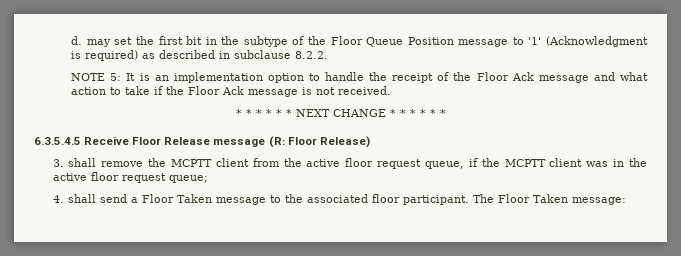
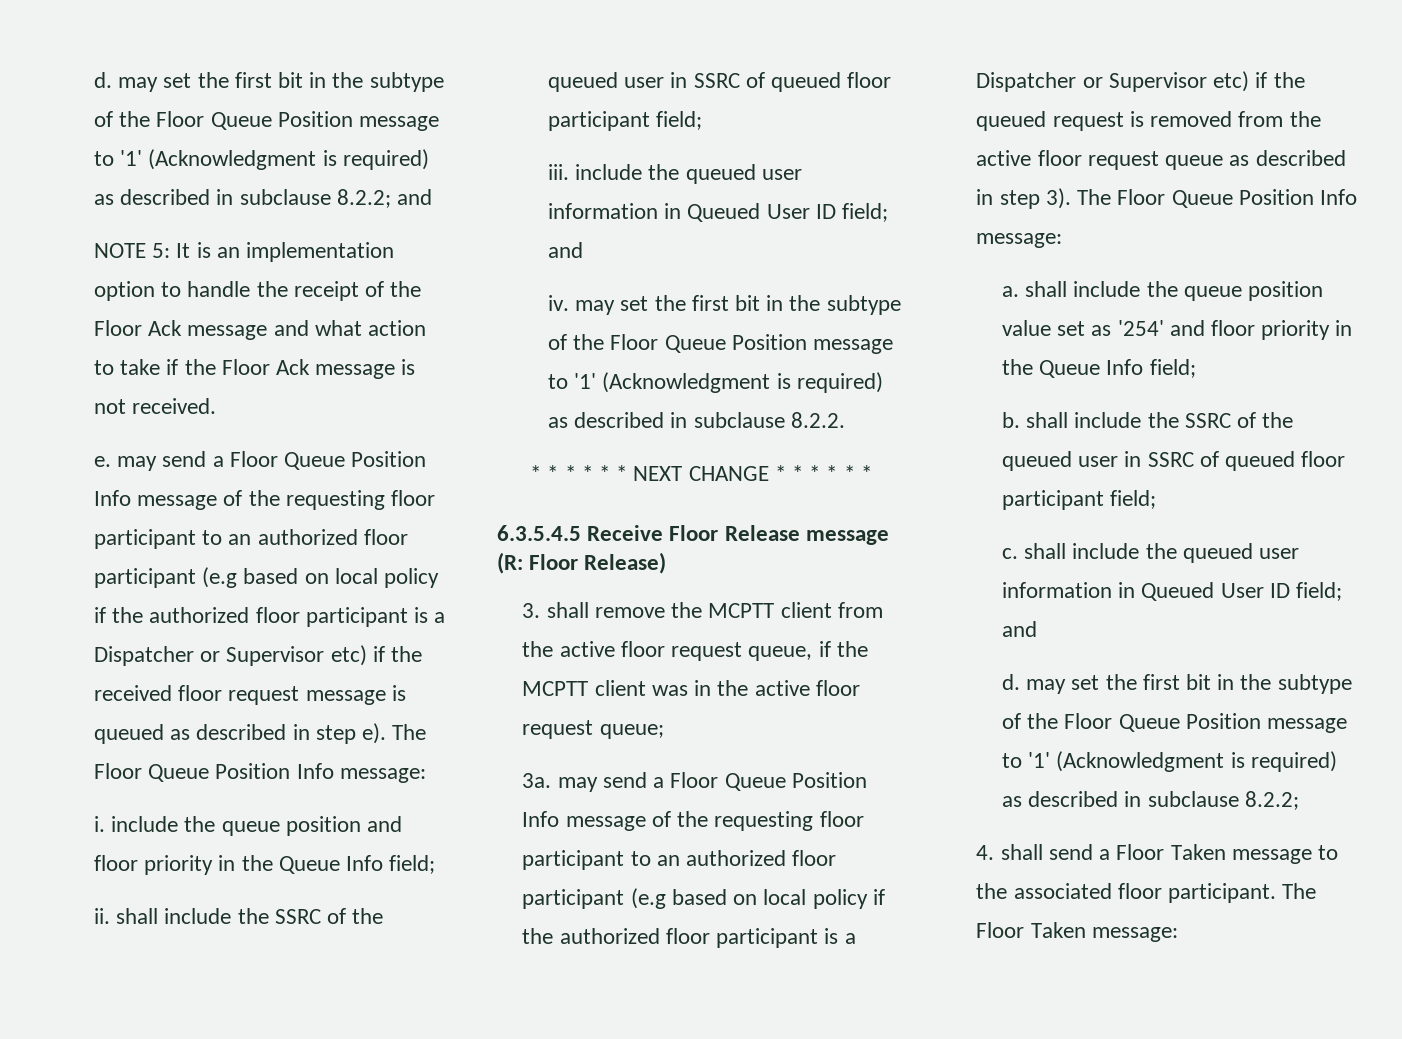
- d. may set the first bit in the subtype of the Floor Queue Position message to '1' (Acknowledgment is required) as described in subclause 8.2.2.
+ d. may set the first bit in the subtype of the Floor Queue Position message to '1' (Acknowledgment is required) as described in subclause 8.2.2; and
+ e. may send a Floor Queue Position Info message of the requesting floor participant to an authorized floor participant (e.g based on local policy if the authorized floor participant is a Dispatcher or Supervisor etc) if the received floor request message is queued as described in step e). The Floor Queue Position Info message:
+ i. include the queue position and floor priority in the Queue Info field;
+ ii. shall include the SSRC of the queued user in SSRC of queued floor participant field;
+ iii. include the queued user information in Queued User ID field; and
+ iv. may set the first bit in the subtype of the Floor Queue Position message to '1' (Acknowledgment is required) as described in subclause 8.2.2.
+ 3a. may send a Floor Queue Position Info message of the requesting floor participant to an authorized floor participant (e.g based on local policy if the authorized floor participant is a Dispatcher or Supervisor etc) if the queued request is removed from the active floor request queue as described in step 3). The Floor Queue Position Info message:
+ a. shall include the queue position value set as '254' and floor priority in the Queue Info field;
+ b. shall include the SSRC of the queued user in SSRC of queued floor participant field;
+ c. shall include the queued user information in Queued User ID field; and
+ d. may set the first bit in the subtype of the Floor Queue Position message to '1' (Acknowledgment is required) as described in subclause 8.2.2;

